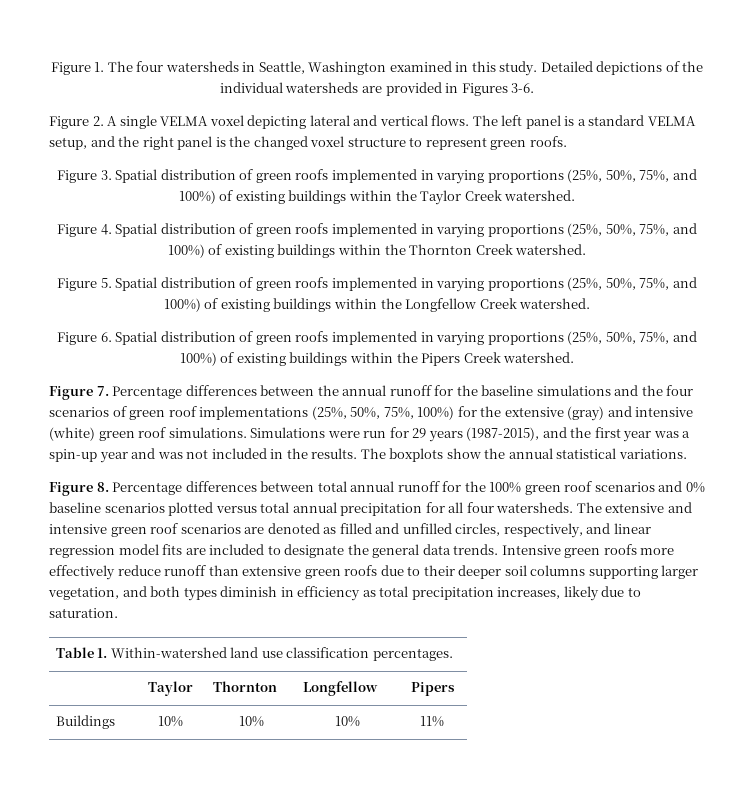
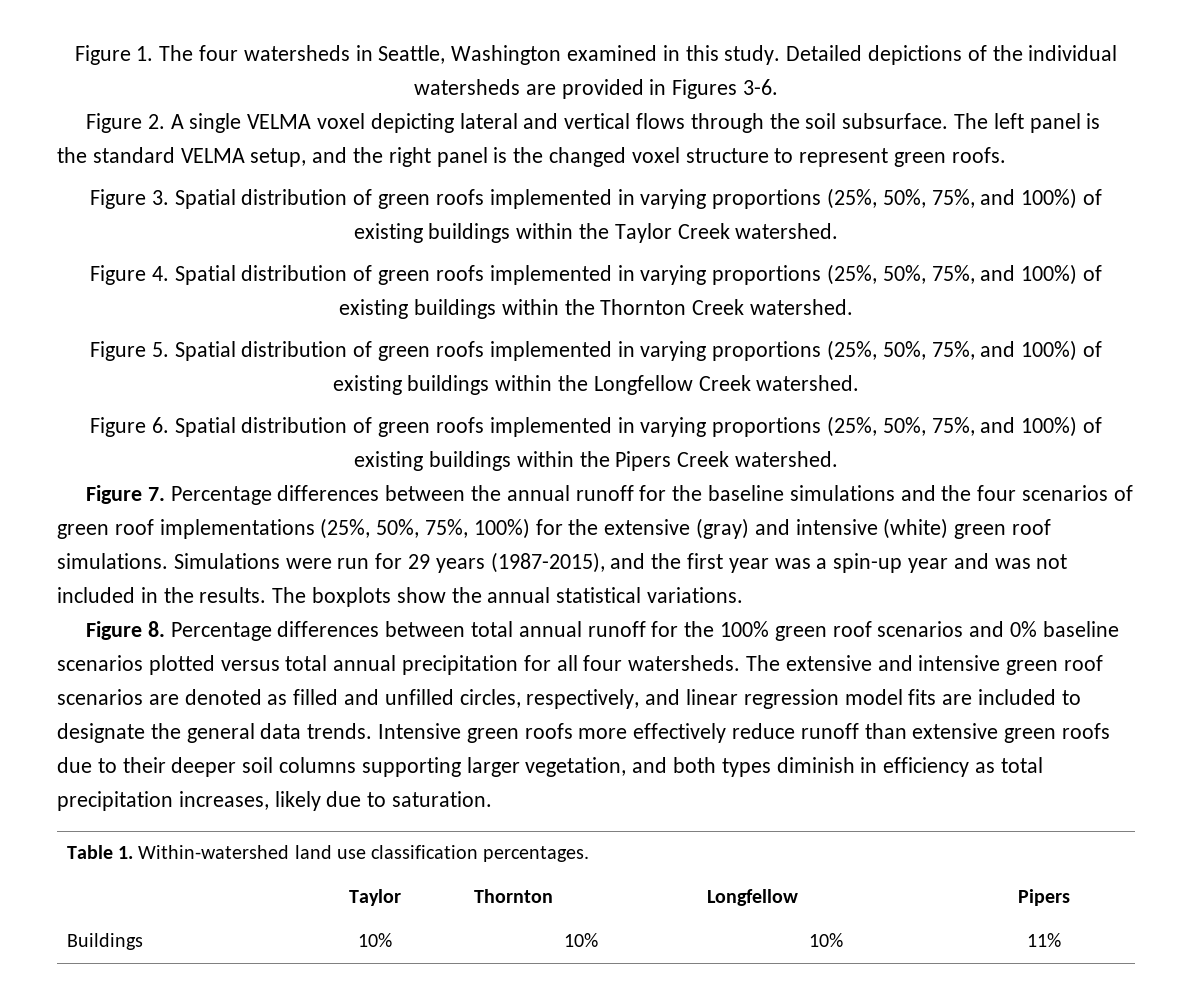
- Figure 2. A single VELMA voxel depicting lateral and vertical flows.
+ Figure 2. A single VELMA voxel depicting lateral and vertical flows through the soil subsurface.
- The left panel is a standard VELMA setup, and the right panel is the changed voxel structure to represent green roofs.
+ The left panel is the standard VELMA setup, and the right panel is the changed voxel structure to represent green roofs.

